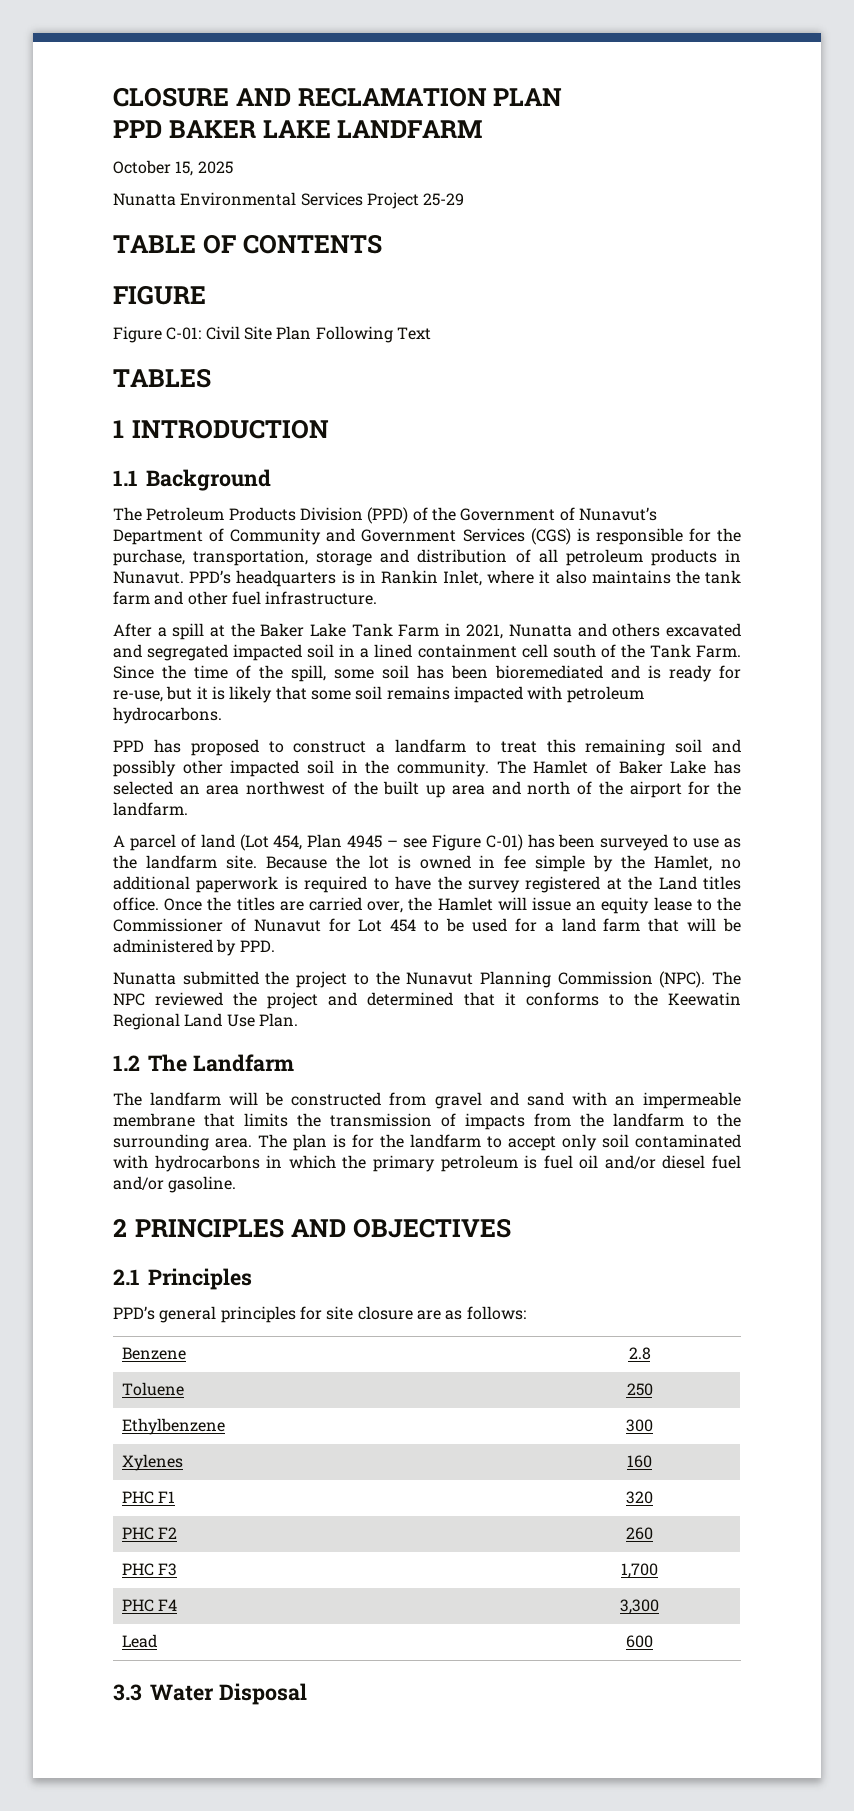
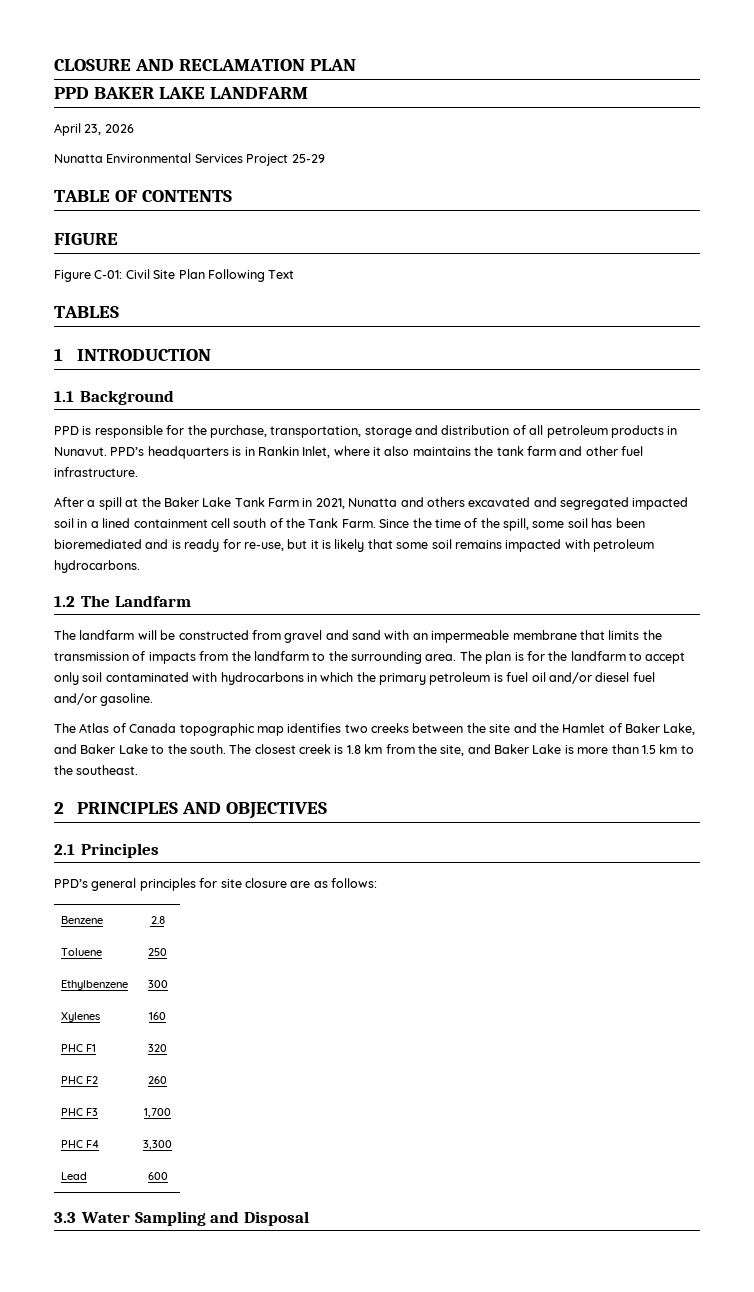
- October 15, 2025
+ April 23, 2026
- The Petroleum Products Division (PPD) of the Government of Nunavut’s Department of Community and Government Services (CGS) is responsible for the purchase, transportation, storage and distribution of all petroleum products in Nunavut.
+ PPD is responsible for the purchase, transportation, storage and distribution of all petroleum products in Nunavut.
- PPD has proposed to construct a landfarm to treat this remaining soil and possibly other impacted soil in the community. The Hamlet of Baker Lake has selected an area northwest of the built up area and north of the airport for the landfarm.
- A parcel of land (Lot 454, Plan 4945 – see Figure C-01) has been surveyed to use as the landfarm site. Because the lot is owned in fee simple by the Hamlet, no additional paperwork is required to have the survey registered at the Land titles office. Once the titles are carried over, the Hamlet will issue an equity lease to the Commissioner of Nunavut for Lot 454 to be used for a land farm that will be administered by PPD.
- Nunatta submitted the project to the Nunavut Planning Commission (NPC). The NPC reviewed the project and determined that it conforms to the Keewatin Regional Land Use Plan.
+ The Atlas of Canada topographic map identifies two creeks between the site and the Hamlet of Baker Lake, and Baker Lake to the south. The closest creek is 1.8 km from the site, and Baker Lake is more than 1.5 km to the southeast.
- 3.3 Water Disposal
+ 3.3 Water Sampling and Disposal

